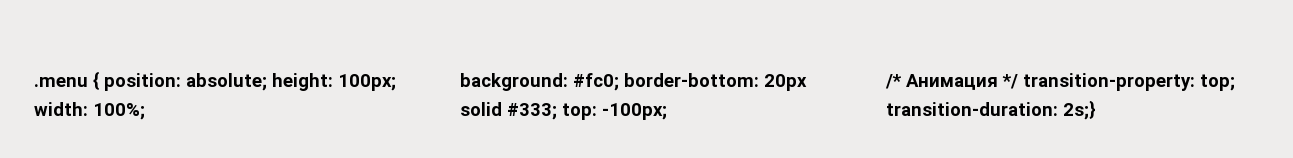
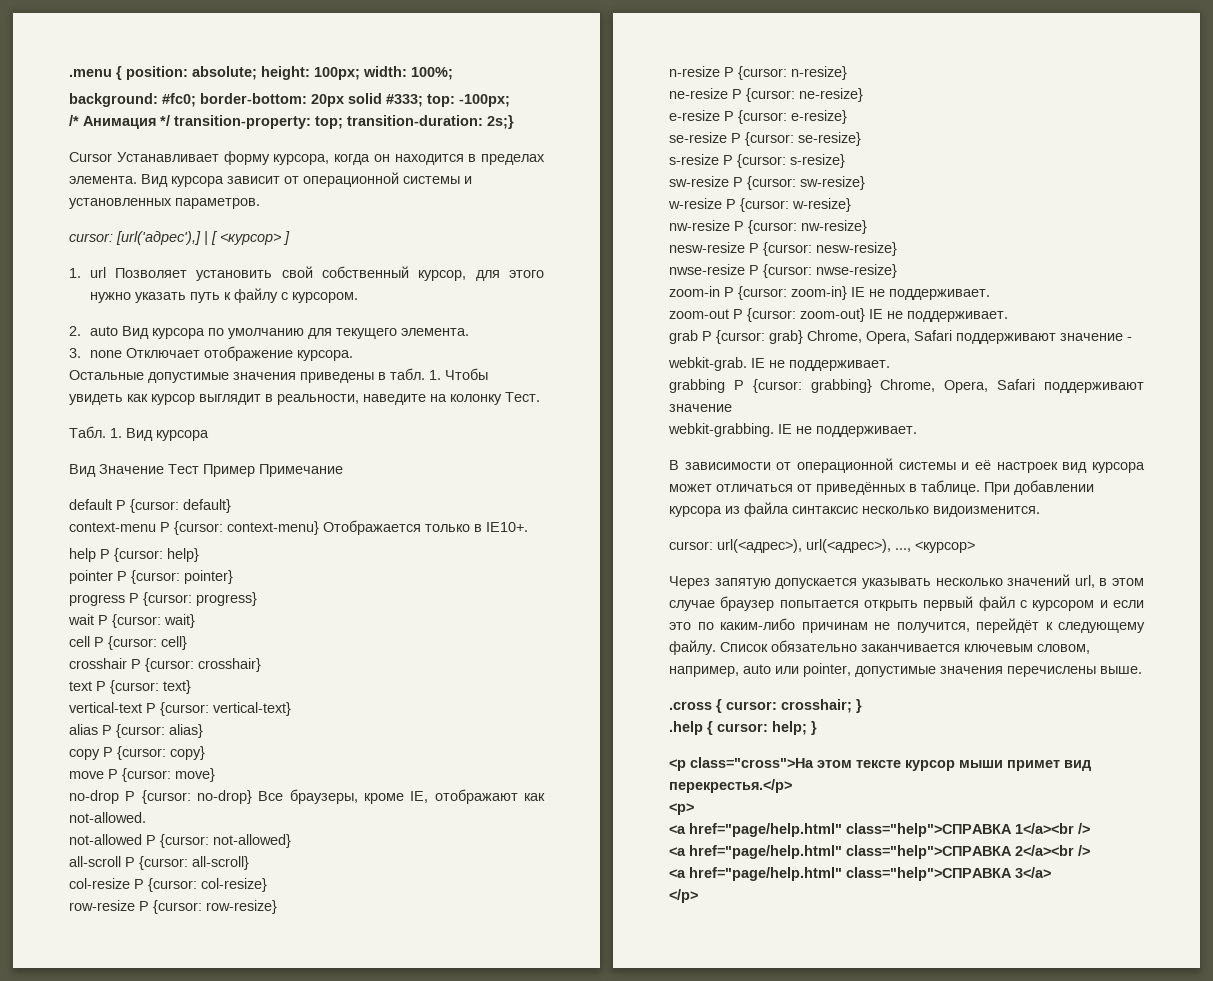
+ Cursor Устанавливает форму курсора, когда он находится в пределах элемента. Вид курсора зависит от операционной системы и установленных параметров.
+ cursor: [url('адрес'),] | [ <курсор> ]
+ 1. url Позволяет установить свой собственный курсор, для этого нужно указать путь к файлу с курсором.
+ 2. auto Вид курсора по умолчанию для текущего элемента.
+ 3. none Отключает отображение курсора.
+ Остальные допустимые значения приведены в табл. 1. Чтобы увидеть как курсор выглядит в реальности, наведите на колонку Тест.
+ Табл. 1. Вид курсора
+ Вид Значение Тест Пример Примечание
+ default P {cursor: default}
+ context-menu P {cursor: context-menu} Отображается только в IE10+.
+ help P {cursor: help}
+ pointer P {cursor: pointer}
+ progress P {cursor: progress}
+ wait P {cursor: wait}
+ cell P {cursor: cell}
+ crosshair P {cursor: crosshair}
+ text P {cursor: text}
+ vertical-text P {cursor: vertical-text}
+ alias P {cursor: alias}
+ copy P {cursor: copy}
+ move P {cursor: move}
+ no-drop P {cursor: no-drop} Все браузеры, кроме IE, отображают как not-allowed.
+ not-allowed P {cursor: not-allowed}
+ all-scroll P {cursor: all-scroll}
+ col-resize P {cursor: col-resize}
+ row-resize P {cursor: row-resize}
+ n-resize P {cursor: n-resize}
+ ne-resize P {cursor: ne-resize}
+ e-resize P {cursor: e-resize}
+ se-resize P {cursor: se-resize}
+ s-resize P {cursor: s-resize}
+ sw-resize P {cursor: sw-resize}
+ w-resize P {cursor: w-resize}
+ nw-resize P {cursor: nw-resize}
+ nesw-resize P {cursor: nesw-resize}
+ nwse-resize P {cursor: nwse-resize}
+ zoom-in P {cursor: zoom-in} IE не поддерживает.
+ zoom-out P {cursor: zoom-out} IE не поддерживает.
+ grab P {cursor: grab} Chrome, Opera, Safari поддерживают значение -
+ webkit-grab. IE не поддерживает.
+ grabbing P {cursor: grabbing} Chrome, Opera, Safari поддерживают значение
+ webkit-grabbing. IE не поддерживает.
+ В зависимости от операционной системы и её настроек вид курсора может отличаться от приведённых в таблице. При добавлении курсора из файла синтаксис несколько видоизменится.
+ cursor: url(<адрес>), url(<адрес>), ..., <курсор>
+ Через запятую допускается указывать несколько значений url, в этом случае браузер попытается открыть первый файл с курсором и если это по каким-либо причинам не получится, перейдёт к следующему файлу. Список обязательно заканчивается ключевым словом, например, auto или pointer, допустимые значения перечислены выше.
+ .cross { cursor: crosshair; }
+ .help { cursor: help; }
+ <p class="cross">На этом тексте курсор мыши примет вид перекрестья.</p>
+ <p>
+ <a href="page/help.html" class="help">СПРАВКА 1</a><br />
+ <a href="page/help.html" class="help">СПРАВКА 2</a><br />
+ <a href="page/help.html" class="help">СПРАВКА 3</a>
+ </p>

